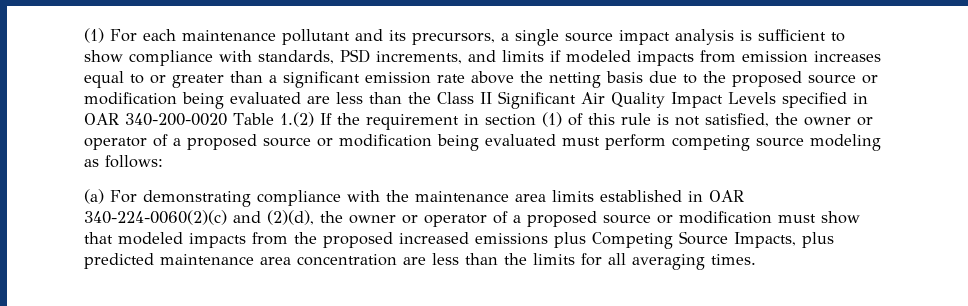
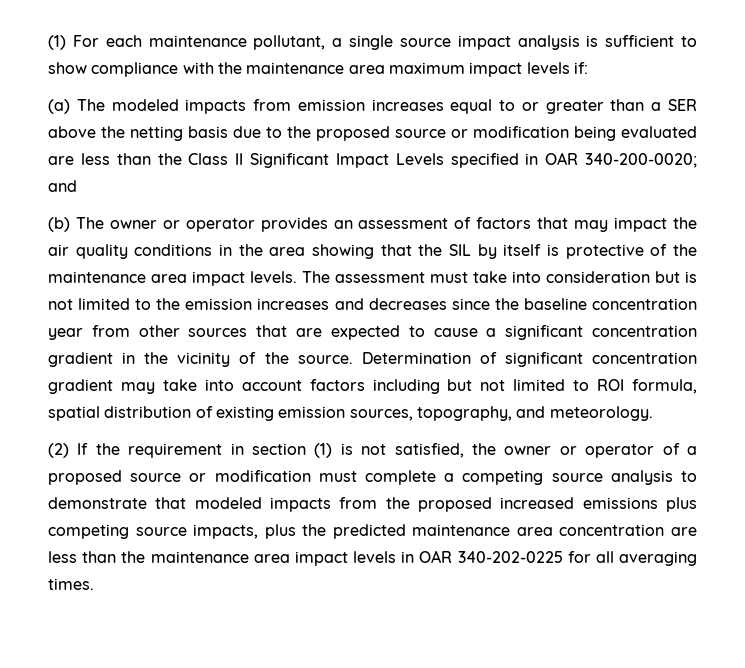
- (1) For each maintenance pollutant and its precursors, a single source impact analysis is sufficient to show compliance with standards, PSD increments, and limits if modeled impacts from emission increases equal to or greater than a significant emission rate above the netting basis due to the proposed source or modification being evaluated are less than the Class II Significant Air Quality Impact Levels specified in OAR 340-200-0020 Table 1.(2) If the requirement in section (1) of this rule is not satisfied, the owner or operator of a proposed source or modification being evaluated must perform competing source modeling as follows:
- (a) For demonstrating compliance with the maintenance area limits established in OAR 340-224-0060(2)(c) and (2)(d), the owner or operator of a proposed source or modification must show that modeled impacts from the proposed increased emissions plus Competing Source Impacts, plus predicted maintenance area concentration are less than the limits for all averaging times.
+ (1) For each maintenance pollutant, a single source impact analysis is sufficient to show compliance with the maintenance area maximum impact levels if:
+ (a) The modeled impacts from emission increases equal to or greater than a SER above the netting basis due to the proposed source or modification being evaluated are less than the Class II Significant Impact Levels specified in OAR 340-200-0020; and
+ (b) The owner or operator provides an assessment of factors that may impact the air quality conditions in the area showing that the SIL by itself is protective of the maintenance area impact levels. The assessment must take into consideration but is not limited to the emission increases and decreases since the baseline concentration year from other sources that are expected to cause a significant concentration gradient in the vicinity of the source. Determination of significant concentration gradient may take into account factors including but not limited to ROI formula, spatial distribution of existing emission sources, topography, and meteorology.
+ (2) If the requirement in section (1) is not satisfied, the owner or operator of a proposed source or modification must complete a competing source analysis to demonstrate that modeled impacts from the proposed increased emissions plus competing source impacts, plus the predicted maintenance area concentration are less than the maintenance area impact levels in OAR 340-202-0225 for all averaging times.

